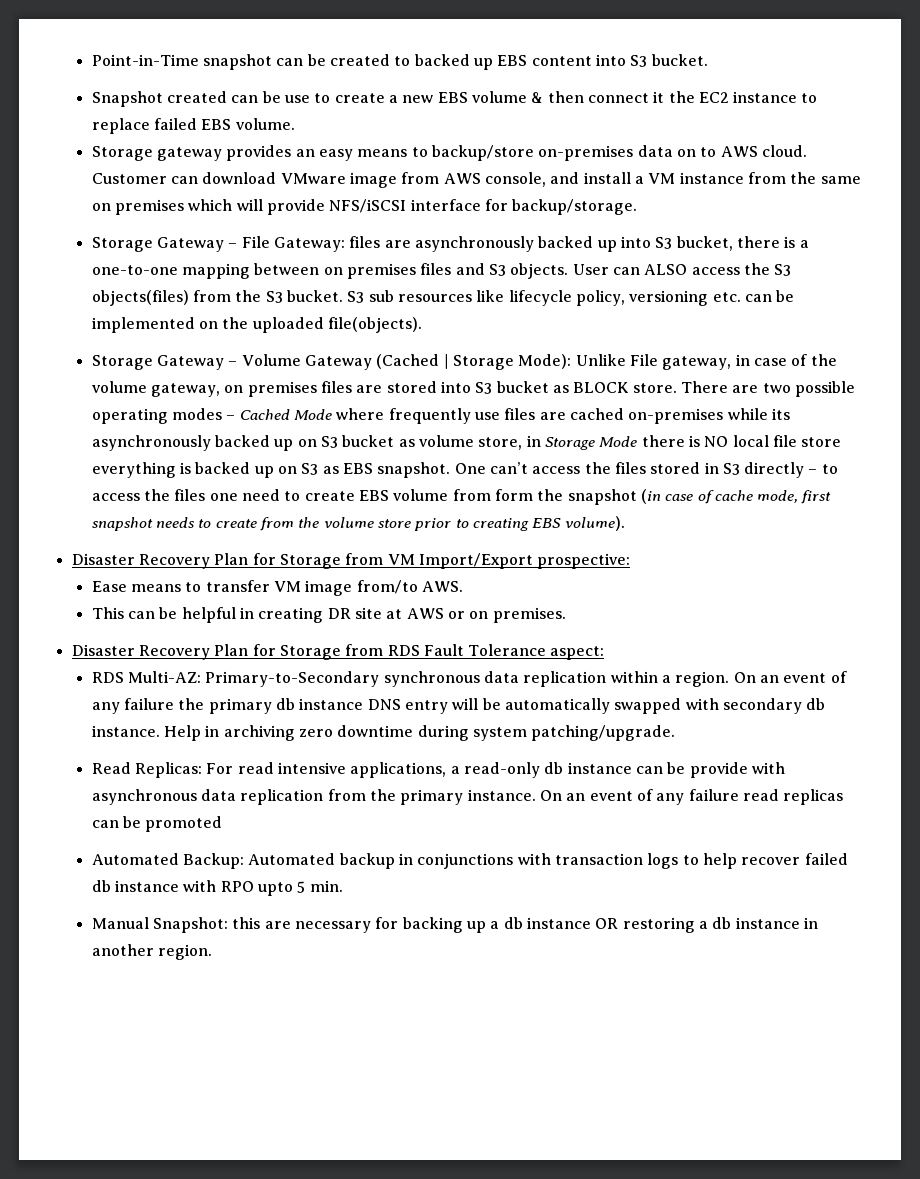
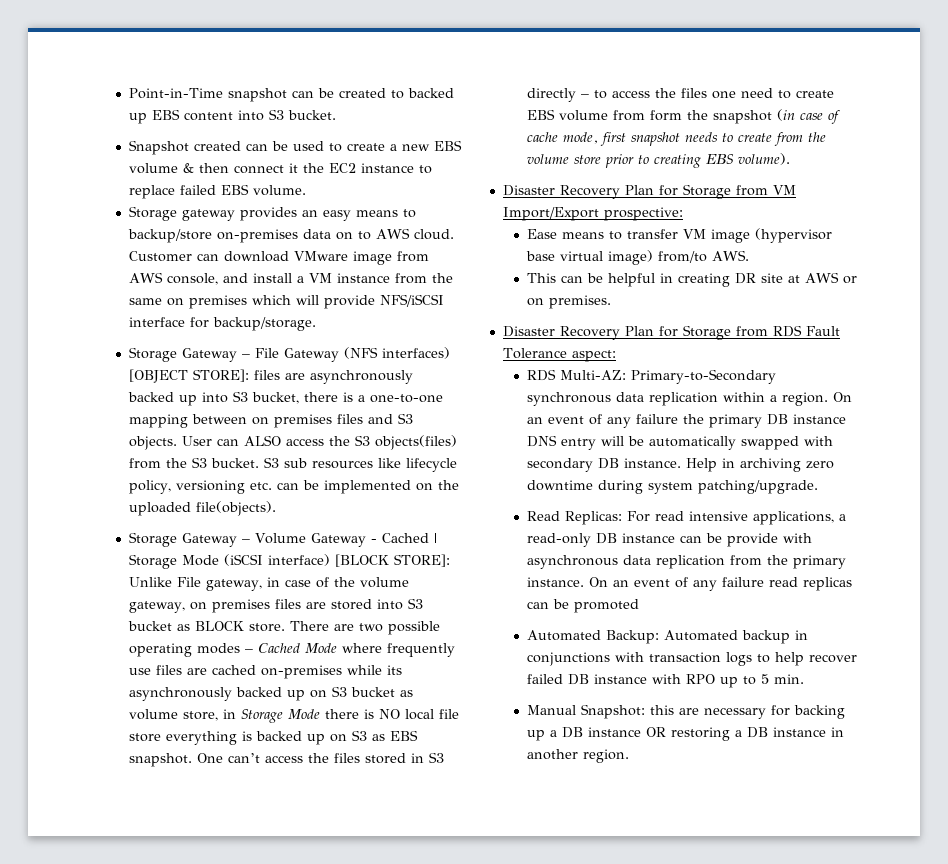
- Snapshot created can be use to create a new EBS volume & then connect it the EC2 instance to replace failed EBS volume.
+ Snapshot created can be used to create a new EBS volume & then connect it the EC2 instance to replace failed EBS volume.
- Storage Gateway – File Gateway: files are asynchronously backed up into S3 bucket, there is a one-to-one mapping between on premises files and S3 objects.
+ Storage Gateway – File Gateway (NFS interfaces) [OBJECT STORE]: files are asynchronously backed up into S3 bucket, there is a one-to-one mapping between on premises files and S3 objects.
- Storage Gateway – Volume Gateway (Cached | Storage Mode): Unlike File gateway, in case of the volume gateway, on premises files are stored into S3 bucket as BLOCK store.
+ Storage Gateway – Volume Gateway - Cached | Storage Mode (iSCSI interface) [BLOCK STORE]: Unlike File gateway, in case of the volume gateway, on premises files are stored into S3 bucket as BLOCK store.
- Ease means to transfer VM image from/to AWS.
+ Ease means to transfer VM image (hypervisor base virtual image) from/to AWS.
- On an event of any failure the primary db instance DNS entry will be automatically swapped with secondary db instance.
+ On an event of any failure the primary DB instance DNS entry will be automatically swapped with secondary DB instance.
- Read Replicas: For read intensive applications, a read-only db instance can be provide with asynchronous data replication from the primary instance.
+ Read Replicas: For read intensive applications, a read-only DB instance can be provide with asynchronous data replication from the primary instance.
- Automated Backup: Automated backup in conjunctions with transaction logs to help recover failed db instance with RPO upto 5 min.
+ Automated Backup: Automated backup in conjunctions with transaction logs to help recover failed DB instance with RPO up to 5 min.
- Manual Snapshot: this are necessary for backing up a db instance OR restoring a db instance in another region.
+ Manual Snapshot: this are necessary for backing up a DB instance OR restoring a DB instance in another region.

